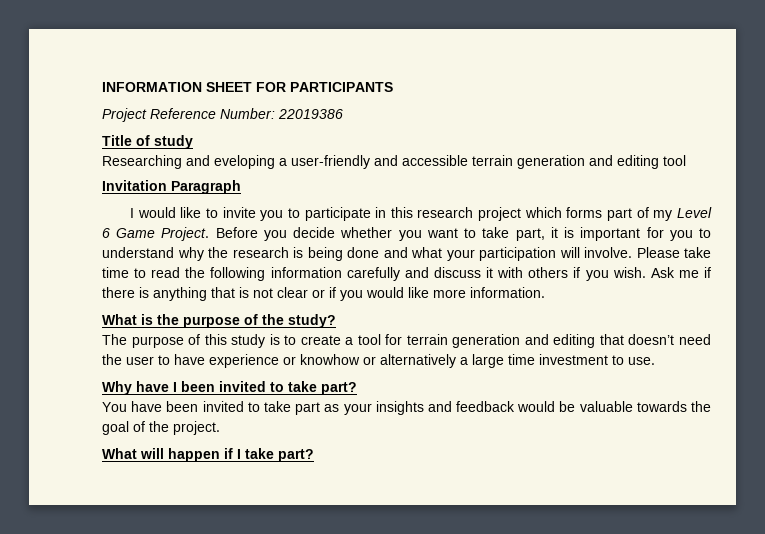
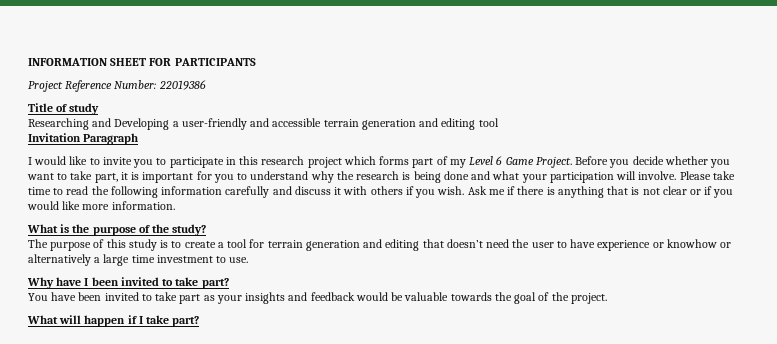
- Researching and eveloping a user-friendly and accessible terrain generation and editing tool
+ Researching and Developing a user-friendly and accessible terrain generation and editing tool

